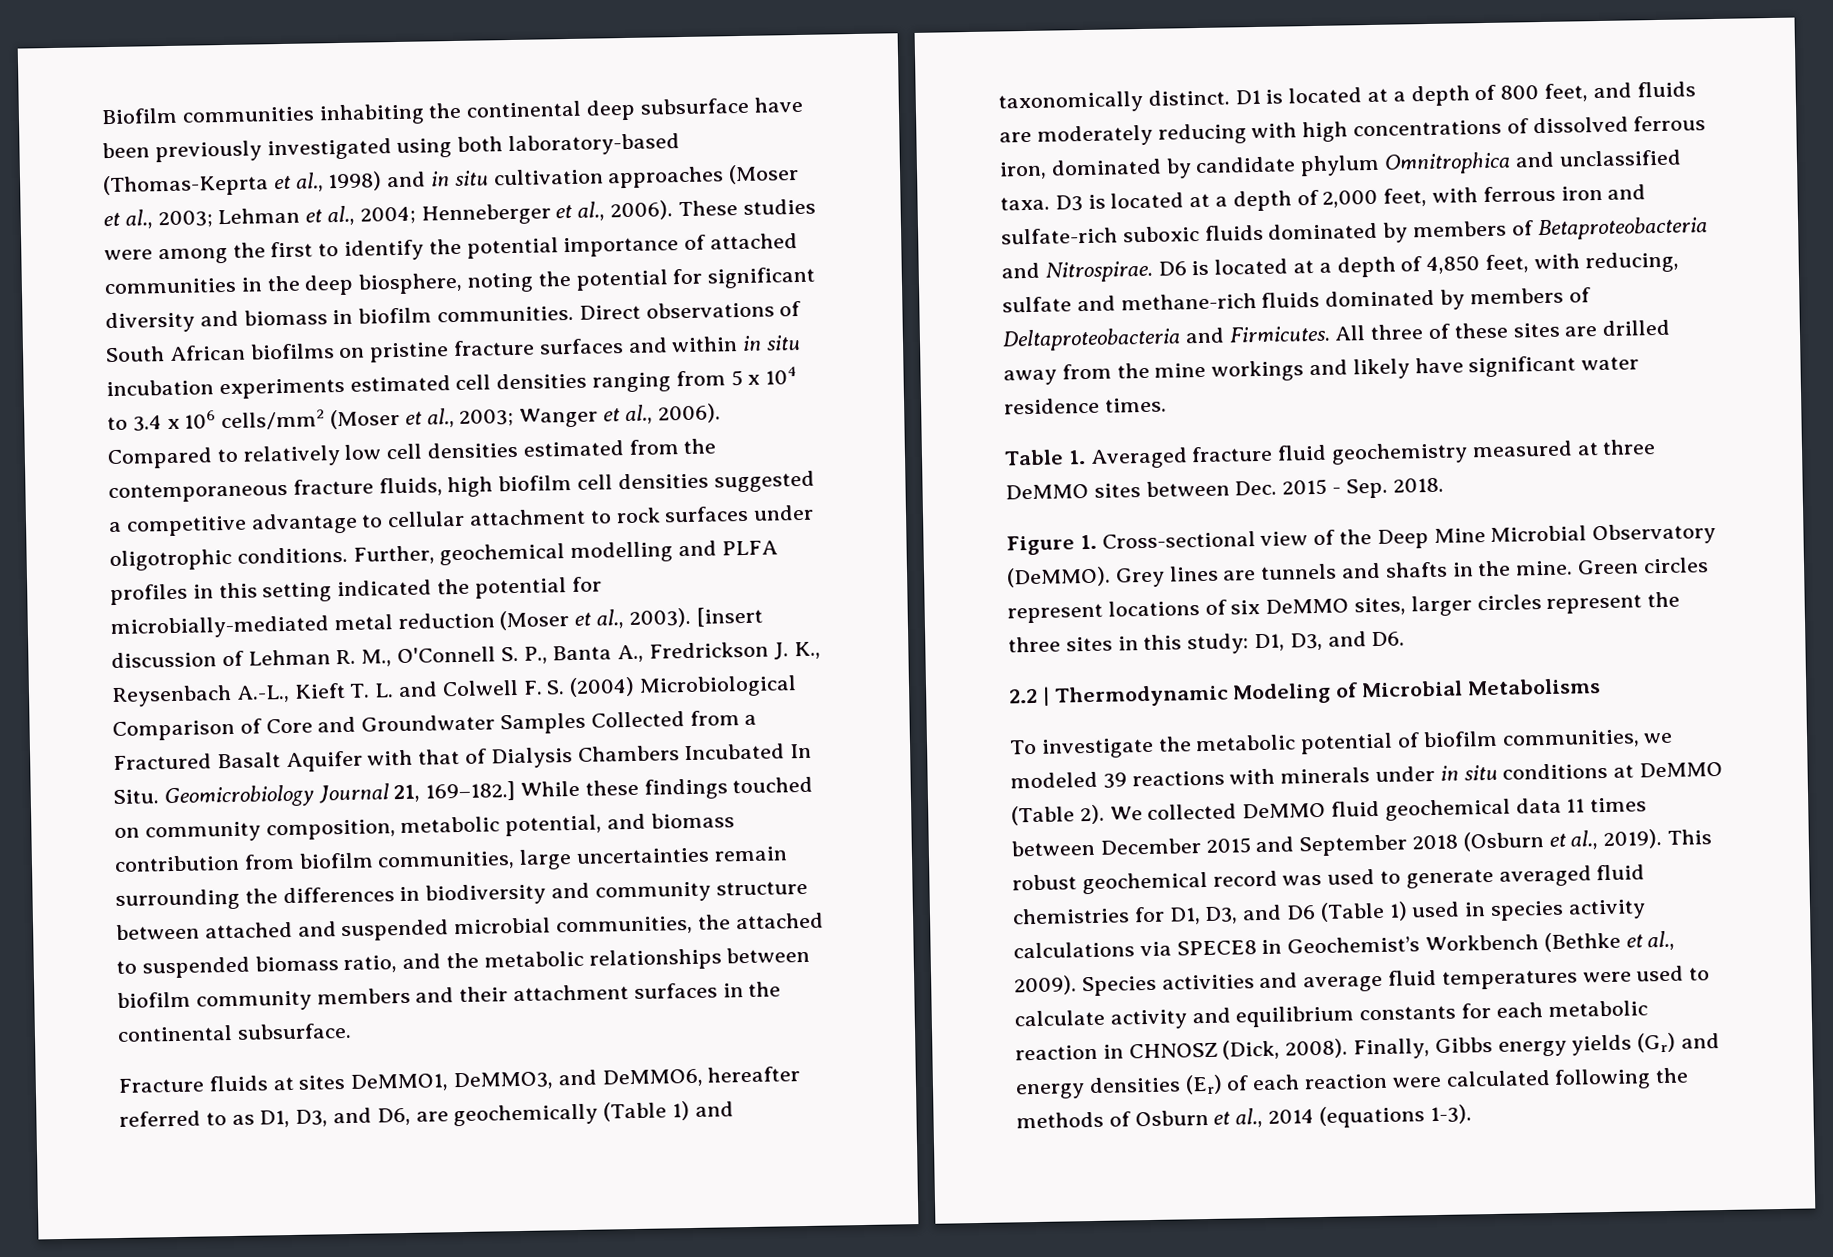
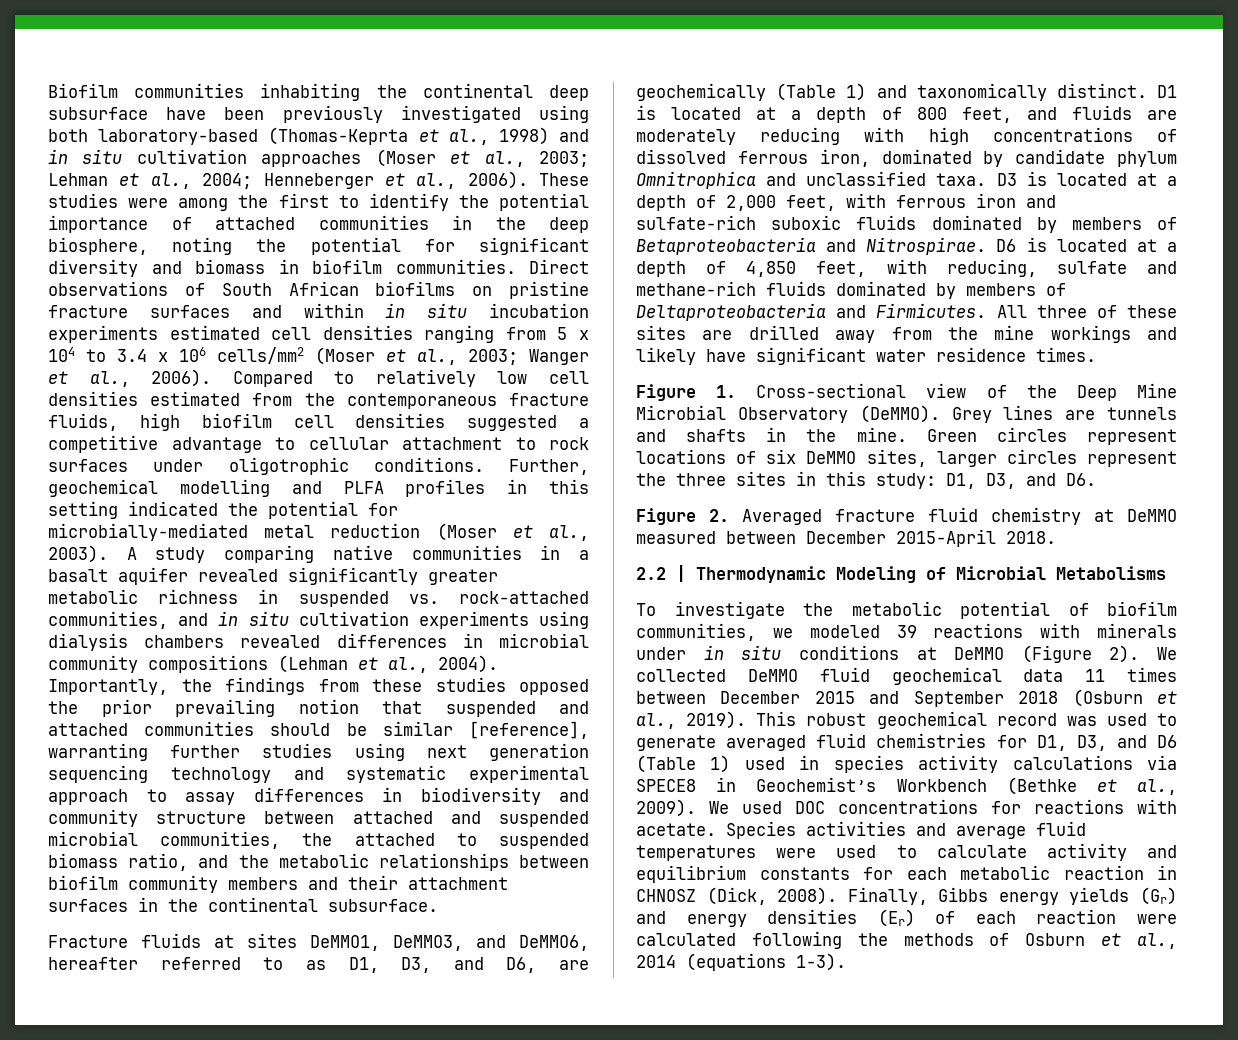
- [insert discussion of Lehman R. M., O'Connell S. P., Banta A., Fredrickson J. K., Reysenbach A.-L., Kieft T. L. and Colwell F. S. (2004) Microbiological Comparison of Core and Groundwater Samples Collected from a Fractured Basalt Aquifer with that of Dialysis Chambers Incubated In Situ. Geomicrobiology Journal 21, 169–182.] While these findings touched on community composition, metabolic potential, and biomass contribution from biofilm communities, large uncertainties remain surrounding the differences in biodiversity and community structure between attached and suspended microbial communities, the attached to suspended biomass ratio, and the metabolic relationships between biofilm community members and their attachment surfaces in the continental subsurface.
+ A study comparing native communities in a basalt aquifer revealed significantly greater metabolic richness in suspended vs. rock-attached communities, and in situ cultivation experiments using dialysis chambers revealed differences in microbial community compositions (Lehman et al., 2004). Importantly, the findings from these studies opposed the prior prevailing notion that suspended and attached communities should be similar [reference], warranting further studies using next generation sequencing technology and systematic experimental approach to assay differences in biodiversity and community structure between attached and suspended microbial communities, the attached to suspended biomass ratio, and the metabolic relationships between biofilm community members and their attachment surfaces in the continental subsurface.
- Table 1. Averaged fracture fluid geochemistry measured at three DeMMO sites between Dec. 2015 - Sep. 2018.
+ Figure 2. Averaged fracture fluid chemistry at DeMMO measured between December 2015-April 2018.
- To investigate the metabolic potential of biofilm communities, we modeled 39 reactions with minerals under in situ conditions at DeMMO (Table 2).
+ To investigate the metabolic potential of biofilm communities, we modeled 39 reactions with minerals under in situ conditions at DeMMO (Figure 2).
+ We used DOC concentrations for reactions with acetate.

